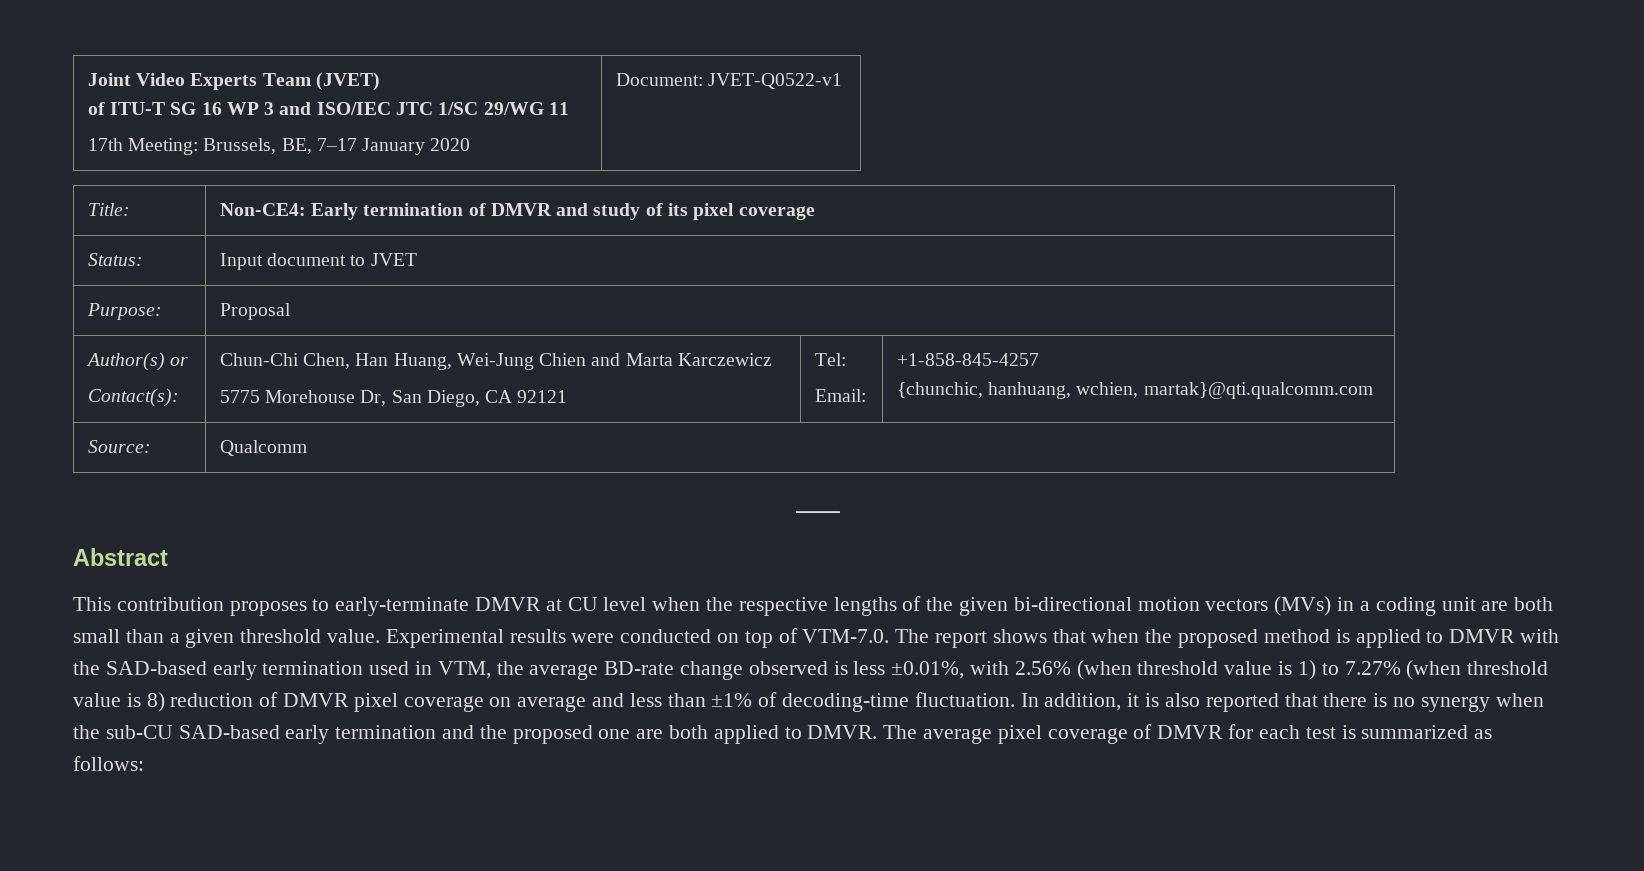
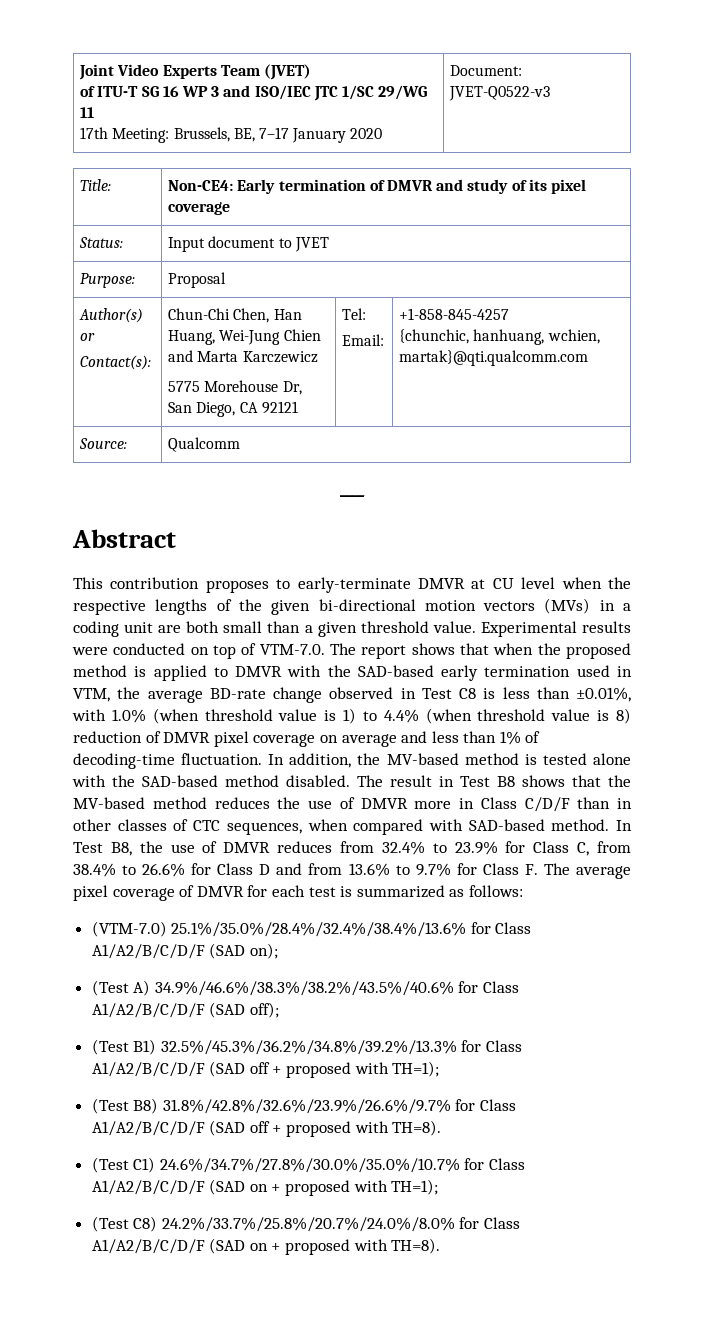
  Joint Video Experts Team (JVET)
  of ITU-T SG 16 WP 3 and ISO/IEC JTC 1/SC 29/WG 11
- 17th Meeting: Brussels, BE, 7–17 January 2020 | Document: JVET-Q0522-v1
+ 17th Meeting: Brussels, BE, 7–17 January 2020 | Document: JVET-Q0522-v3
- Experimental results were conducted on top of VTM-7.0. The report shows that when the proposed method is applied to DMVR with the SAD-based early termination used in VTM, the average BD-rate change observed is less ±0.01%, with 2.56% (when threshold value is 1) to 7.27% (when threshold value is 8) reduction of DMVR pixel coverage on average and less than ±1% of decoding-time fluctuation.
+ Experimental results were conducted on top of VTM-7.0. The report shows that when the proposed method is applied to DMVR with the SAD-based early termination used in VTM, the average BD-rate change observed in Test C8 is less than ±0.01%, with 1.0% (when threshold value is 1) to 4.4% (when threshold value is 8) reduction of DMVR pixel coverage on average and less than 1% of decoding-time fluctuation.
- In addition, it is also reported that there is no synergy when the sub-CU SAD-based early termination and the proposed one are both applied to DMVR. The average pixel coverage of DMVR for each test is summarized as follows:
+ In addition, the MV-based method is tested alone with the SAD-based method disabled. The result in Test B8 shows that the MV-based method reduces the use of DMVR more in Class C/D/F than in other classes of CTC sequences, when compared with SAD-based method. In Test B8, the use of DMVR reduces from 32.4% to 23.9% for Class C, from 38.4% to 26.6% for Class D and from 13.6% to 9.7% for Class F. The average pixel coverage of DMVR for each test is summarized as follows:
+ (VTM-7.0) 25.1%/35.0%/28.4%/32.4%/38.4%/13.6% for Class A1/A2/B/C/D/F (SAD on);
+ (Test A) 34.9%/46.6%/38.3%/38.2%/43.5%/40.6% for Class A1/A2/B/C/D/F (SAD off);
+ (Test B1) 32.5%/45.3%/36.2%/34.8%/39.2%/13.3% for Class A1/A2/B/C/D/F (SAD off + proposed with TH=1);
+ (Test B8) 31.8%/42.8%/32.6%/23.9%/26.6%/9.7% for Class A1/A2/B/C/D/F (SAD off + proposed with TH=8).
+ (Test C1) 24.6%/34.7%/27.8%/30.0%/35.0%/10.7% for Class A1/A2/B/C/D/F (SAD on + proposed with TH=1);
+ (Test C8) 24.2%/33.7%/25.8%/20.7%/24.0%/8.0% for Class A1/A2/B/C/D/F (SAD on + proposed with TH=8).

